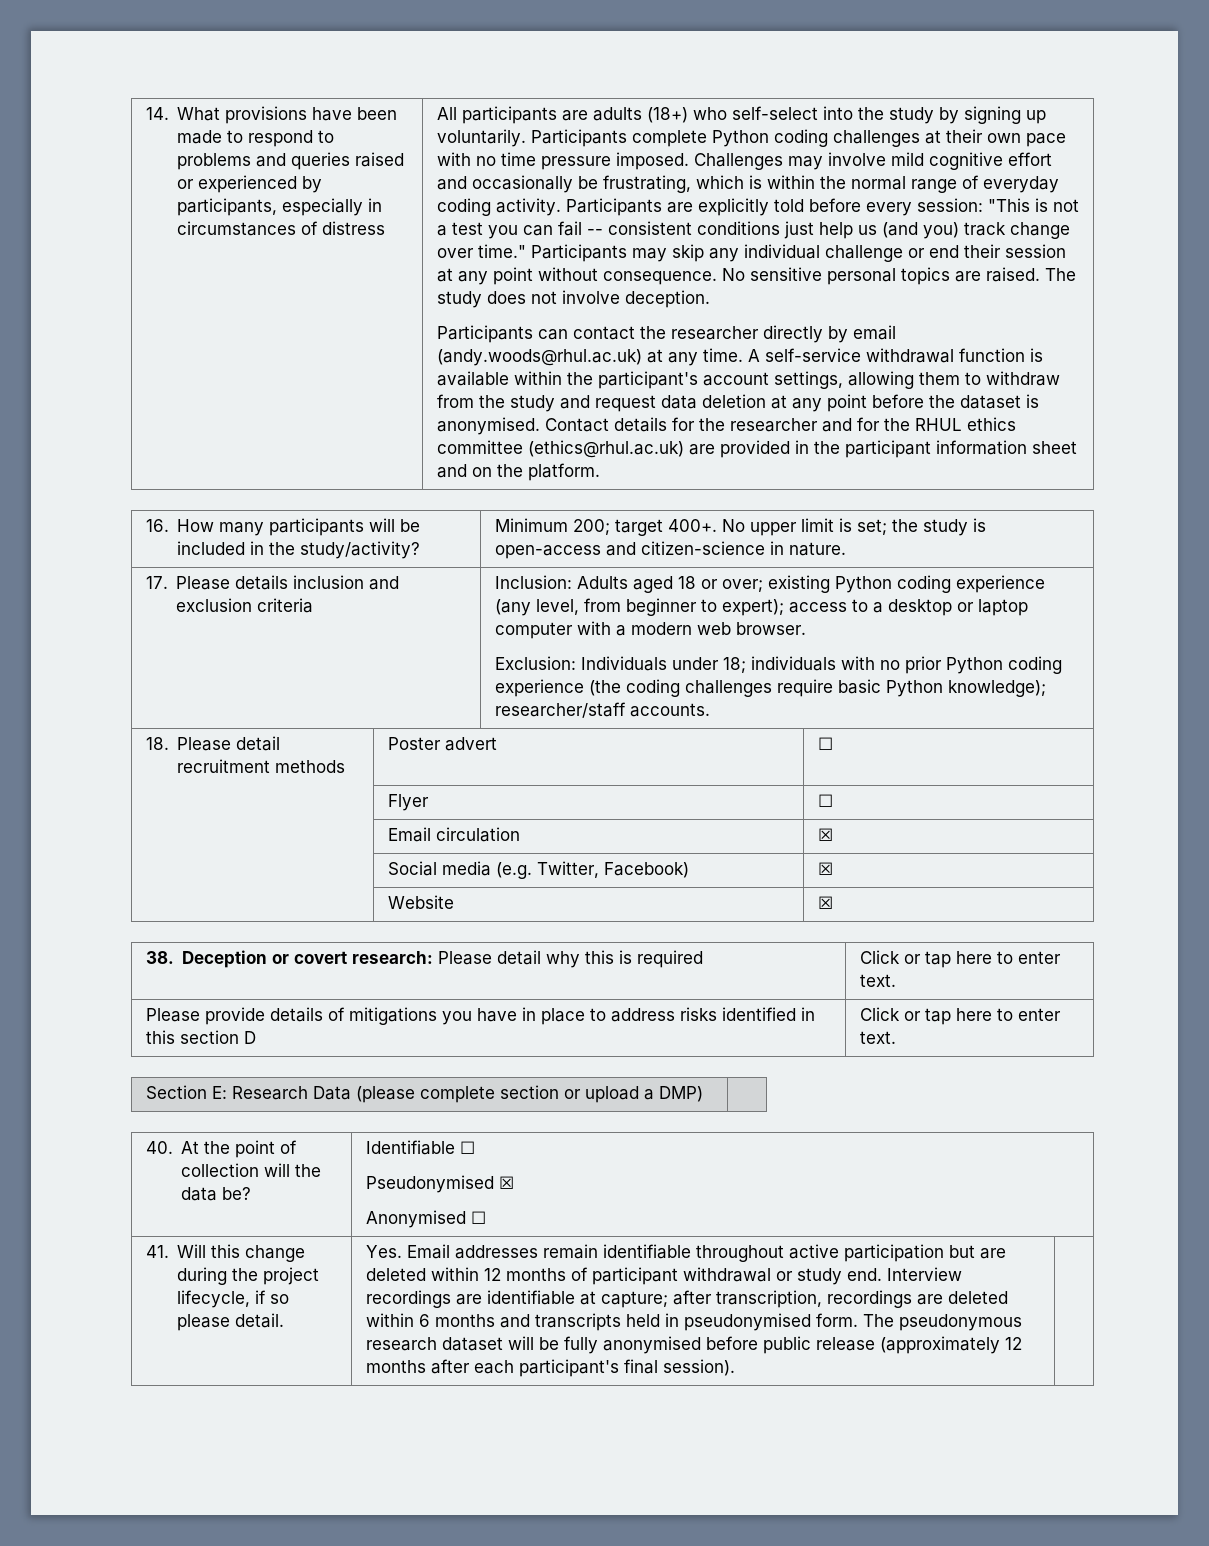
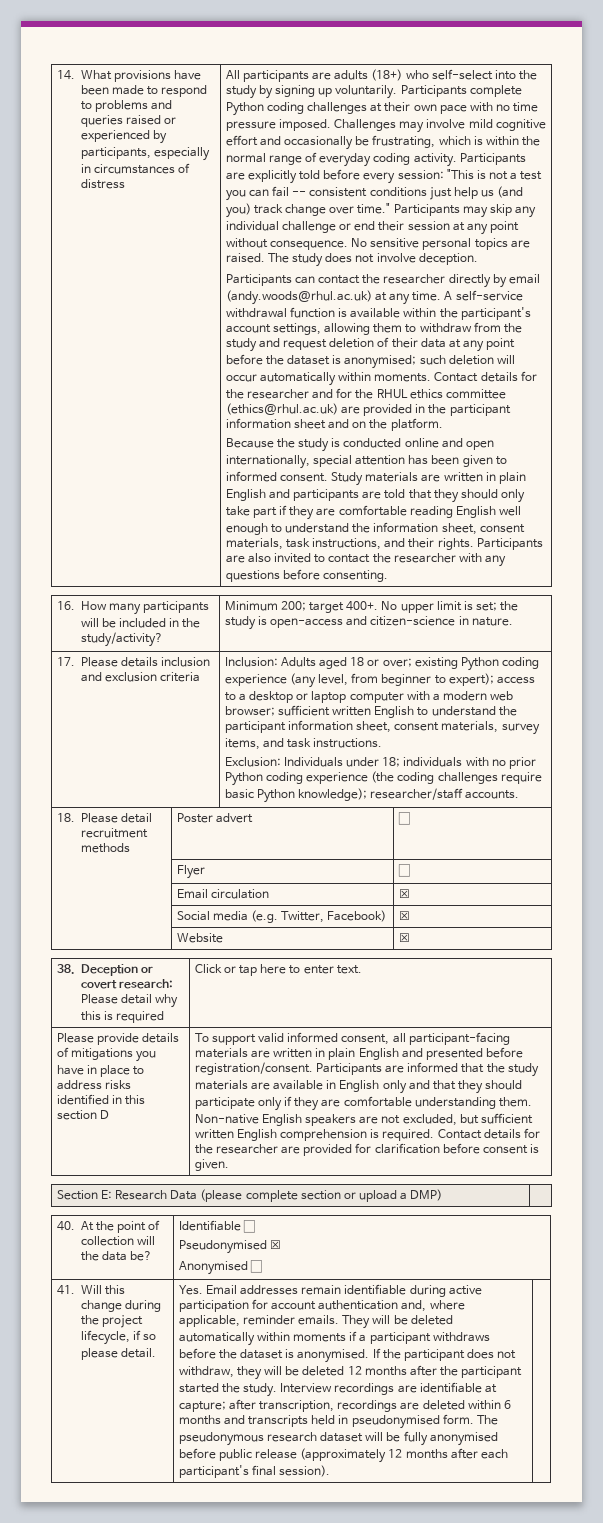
- A self-service withdrawal function is available within the participant's account settings, allowing them to withdraw from the study and request data deletion at any point before the dataset is anonymised.
+ A self-service withdrawal function is available within the participant's account settings, allowing them to withdraw from the study and request deletion of their data at any point before the dataset is anonymised; such deletion will occur automatically within moments.
+ Because the study is conducted online and open internationally, special attention has been given to informed consent. Study materials are written in plain English and participants are told that they should only take part if they are comfortable reading English well enough to understand the information sheet, consent materials, task instructions, and their rights. Participants are also invited to contact the researcher with any questions before consenting.
- Inclusion: Adults aged 18 or over; existing Python coding experience (any level, from beginner to expert); access to a desktop or laptop computer with a modern web browser.
+ Inclusion: Adults aged 18 or over; existing Python coding experience (any level, from beginner to expert); access to a desktop or laptop computer with a modern web browser; sufficient written English to understand the participant information sheet, consent materials, survey items, and task instructions.
- Please provide details of mitigations you have in place to address risks identified in this section D | Click or tap here to enter text.
+ Please provide details of mitigations you have in place to address risks identified in this section D | To support valid informed consent, all participant-facing materials are written in plain English and presented before registration/consent. Participants are informed that the study materials are available in English only and that they should participate only if they are comfortable understanding them. Non-native English speakers are not excluded, but sufficient written English comprehension is required. Contact details for the researcher are provided for clarification before consent is given.
- Yes. Email addresses remain identifiable throughout active participation but are deleted within 12 months of participant withdrawal or study end.
+ Yes. Email addresses remain identifiable during active participation for account authentication and, where applicable, reminder emails. They will be deleted automatically within moments if a participant withdraws before the dataset is anonymised. If the participant does not withdraw, they will be deleted 12 months after the participant started the study.

